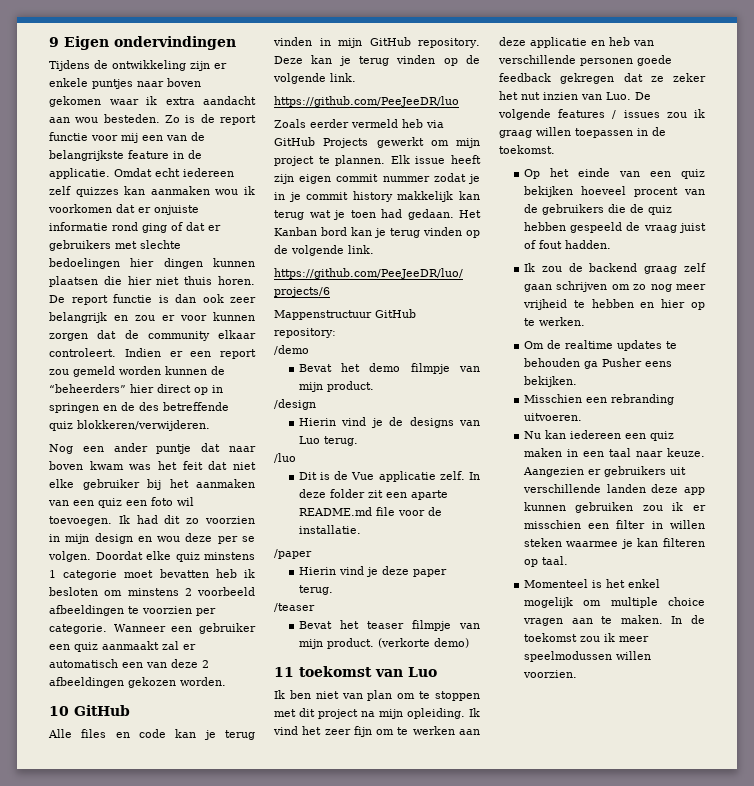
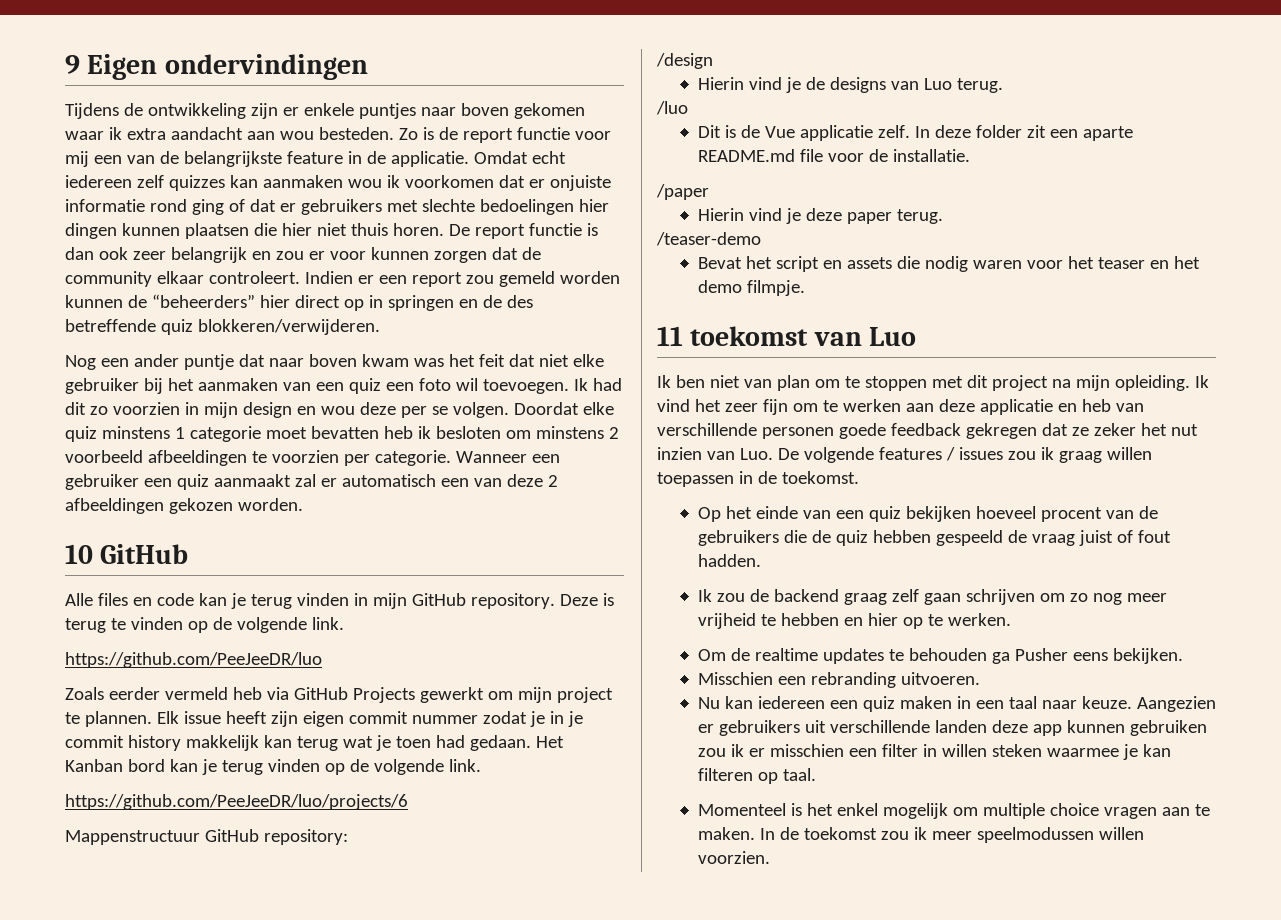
- Deze kan je terug vinden op de volgende link.
+ Deze is terug te vinden op de volgende link.
- /demo
- Bevat het demo filmpje van mijn product.
- /teaser
- Bevat het teaser filmpje van mijn product. (verkorte demo)
+ /teaser-demo
+ Bevat het script en assets die nodig waren voor het teaser en het demo filmpje.

